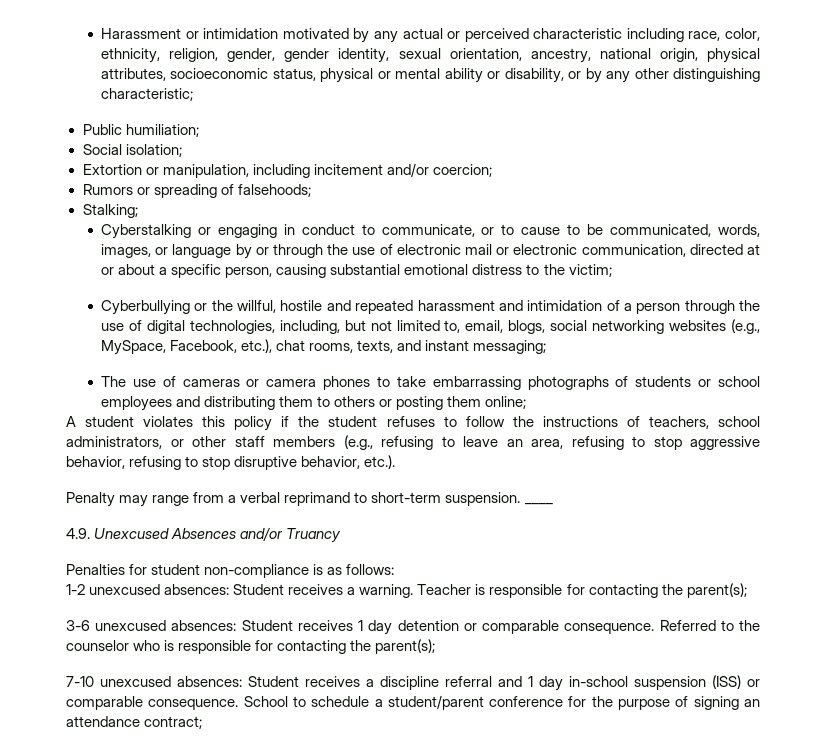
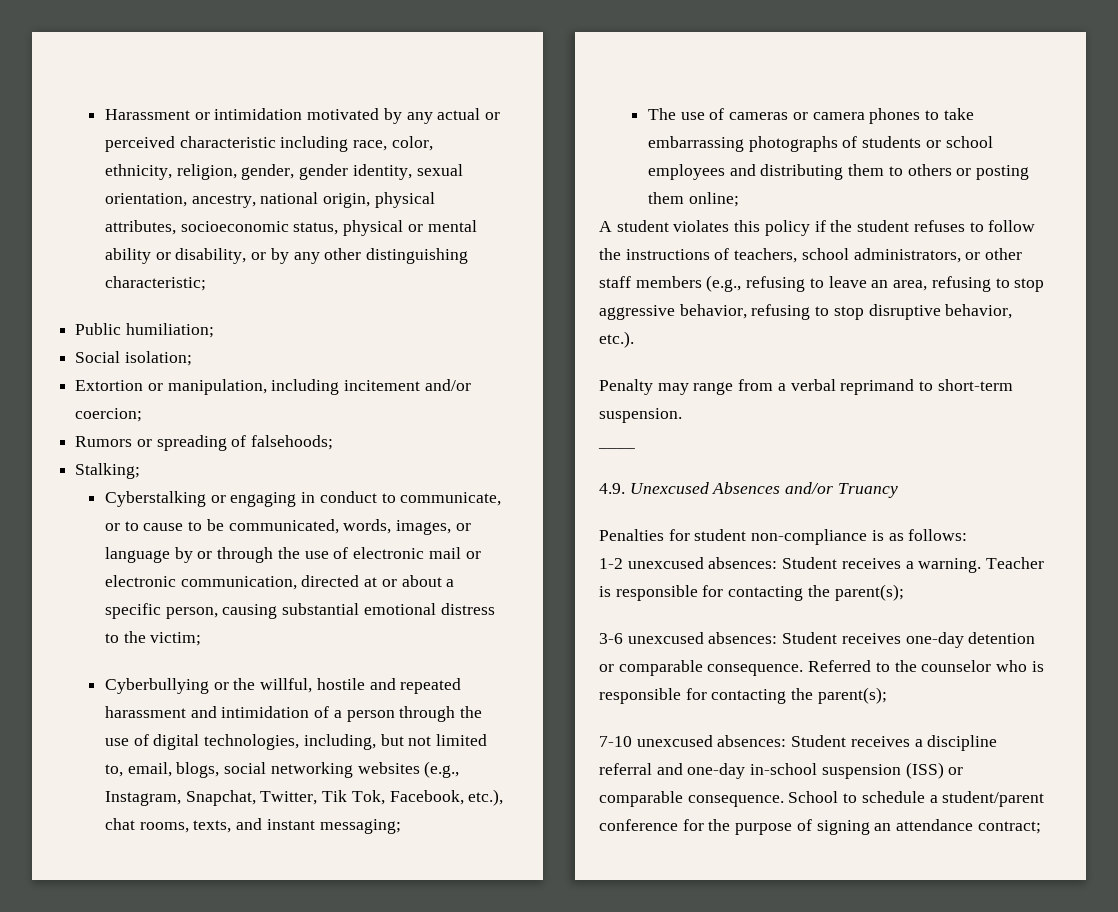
- Cyberbullying or the willful, hostile and repeated harassment and intimidation of a person through the use of digital technologies, including, but not limited to, email, blogs, social networking websites (e.g., MySpace, Facebook, etc.), chat rooms, texts, and instant messaging;
+ Cyberbullying or the willful, hostile and repeated harassment and intimidation of a person through the use of digital technologies, including, but not limited to, email, blogs, social networking websites (e.g., Instagram, Snapchat, Twitter, Tik Tok, Facebook, etc.), chat rooms, texts, and instant messaging;
- Penalty may range from a verbal reprimand to short-term suspension. ____
+ Penalty may range from a verbal reprimand to short-term suspension.
+ ____
- 3-6 unexcused absences: Student receives 1 day detention or comparable consequence.
+ 3-6 unexcused absences: Student receives one-day detention or comparable consequence.
- 7-10 unexcused absences: Student receives a discipline referral and 1 day in-school suspension (ISS) or comparable consequence.
+ 7-10 unexcused absences: Student receives a discipline referral and one-day in-school suspension (ISS) or comparable consequence.

